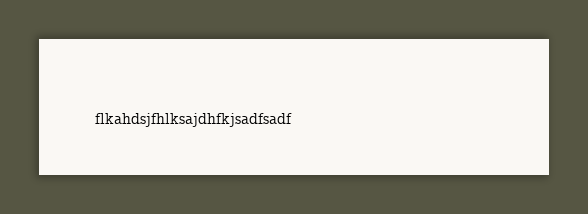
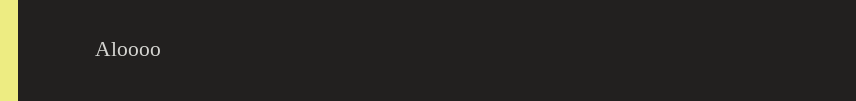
- flkahdsjfhlksajdhfkjsadfsadf
+ Aloooo

